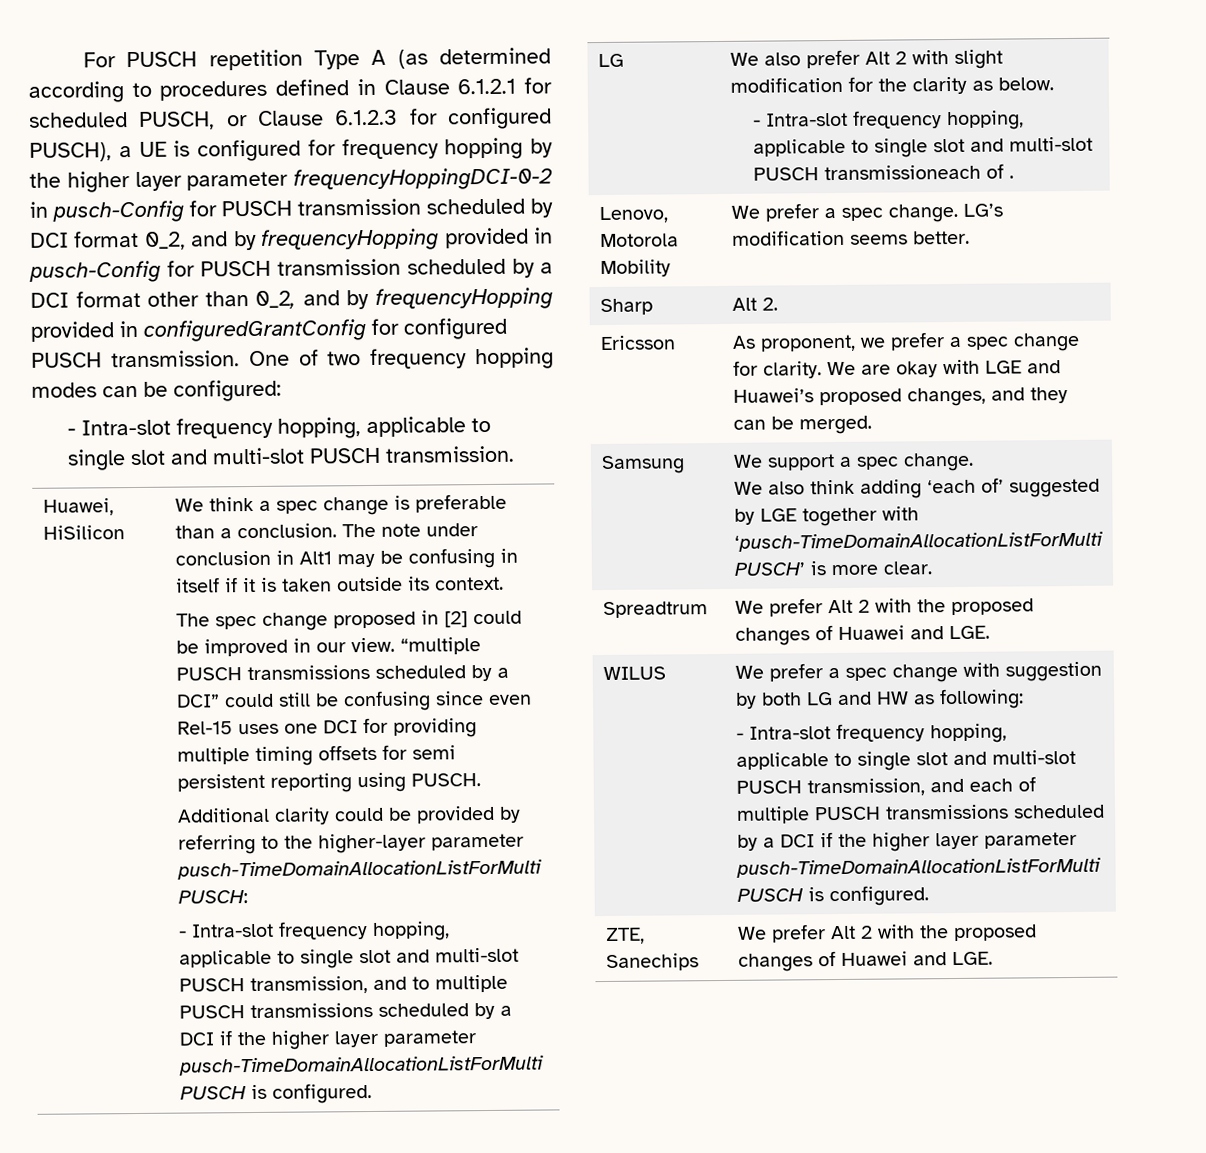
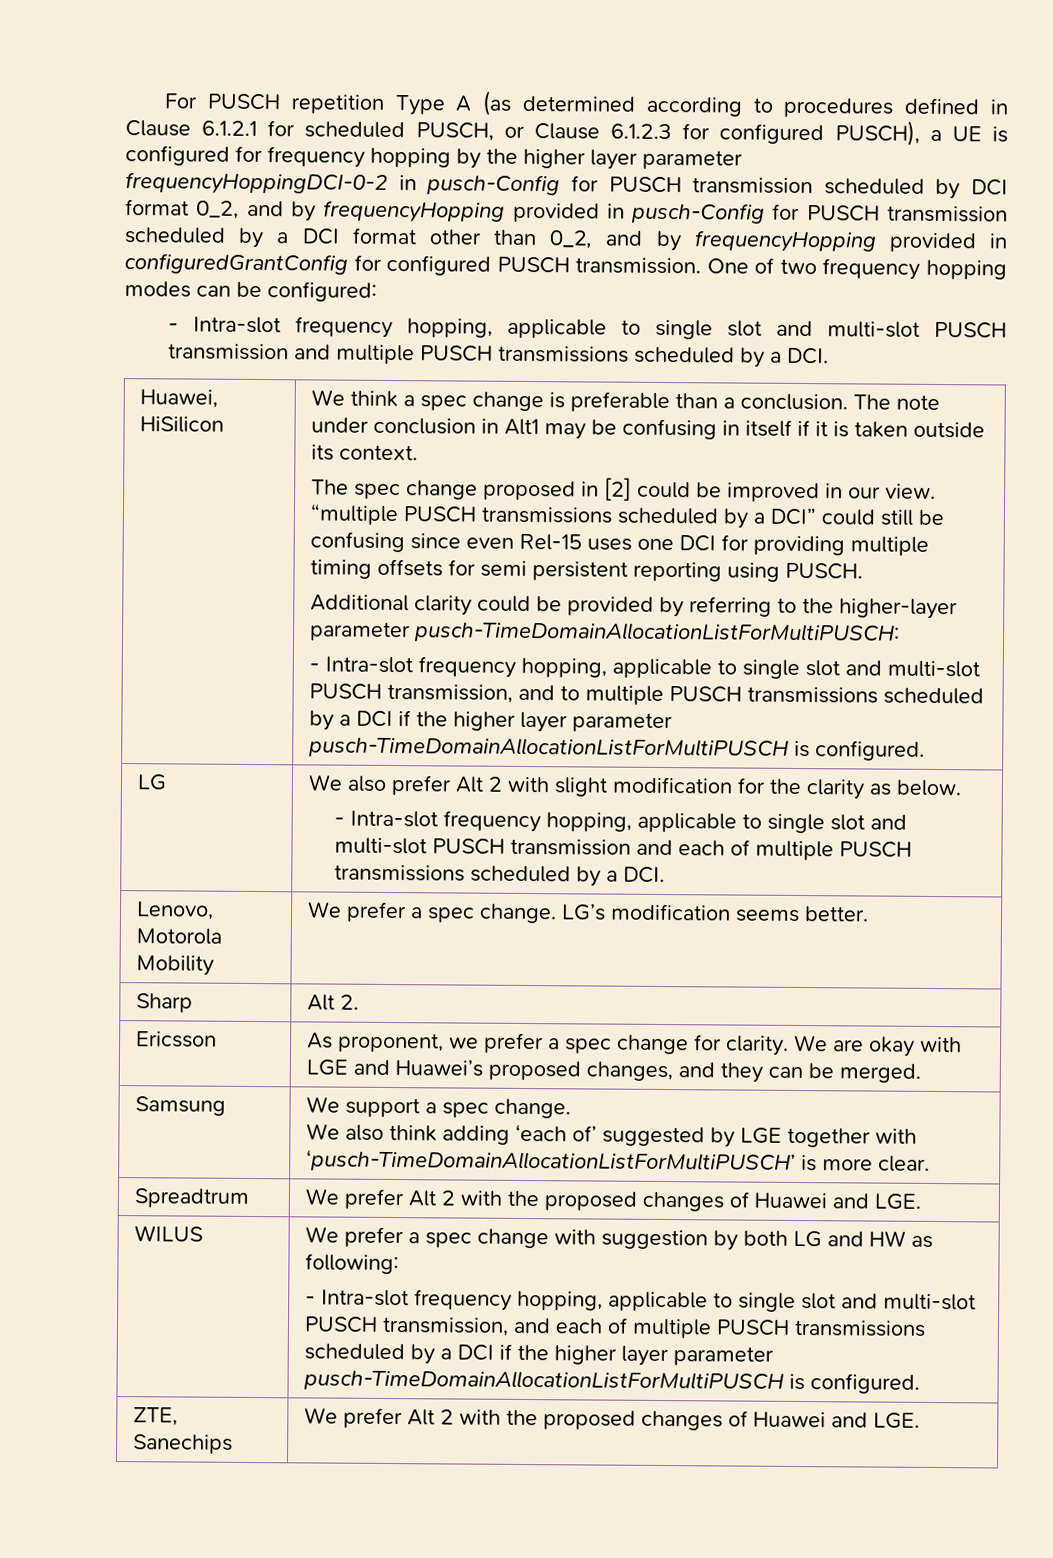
- - Intra-slot frequency hopping, applicable to single slot and multi-slot PUSCH transmission.
+ - Intra-slot frequency hopping, applicable to single slot and multi-slot PUSCH transmission and multiple PUSCH transmissions scheduled by a DCI.
  LG | We also prefer Alt 2 with slight modification for the clarity as below.
- - Intra-slot frequency hopping, applicable to single slot and multi-slot PUSCH transmissioneach of .
+ - Intra-slot frequency hopping, applicable to single slot and multi-slot PUSCH transmission and each of multiple PUSCH transmissions scheduled by a DCI.

